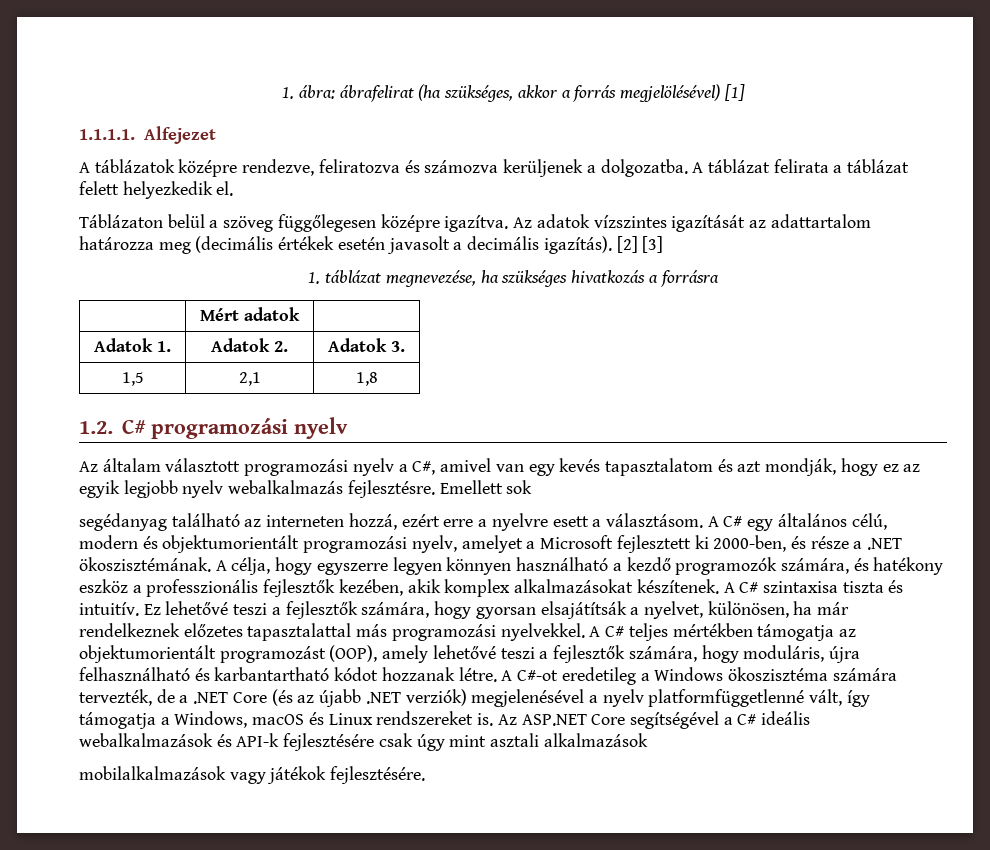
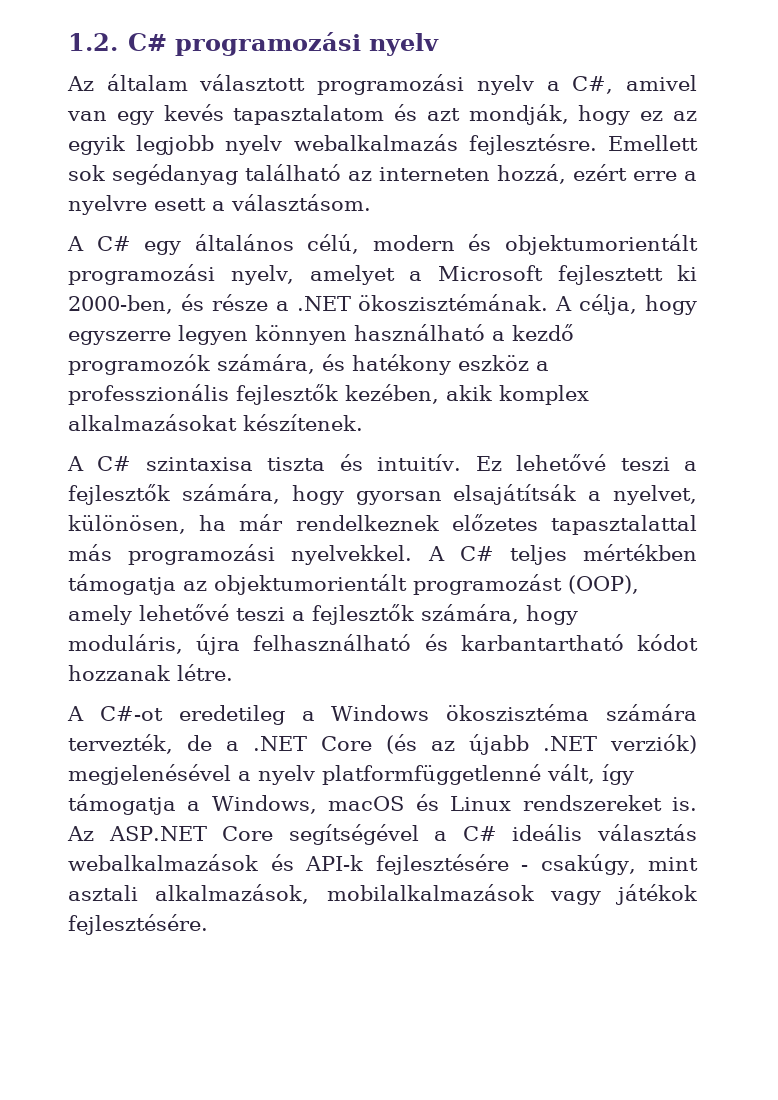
- 1. ábra: ábrafelirat (ha szükséges, akkor a forrás megjelölésével) [1]
- 1.1.1.1. Alfejezet
- A táblázatok középre rendezve, feliratozva és számozva kerüljenek a dolgozatba. A táblázat felirata a táblázat felett helyezkedik el.
- Táblázaton belül a szöveg függőlegesen középre igazítva. Az adatok vízszintes igazítását az adattartalom határozza meg (decimális értékek esetén javasolt a decimális igazítás). [2] [3]
- 1. táblázat megnevezése, ha szükséges hivatkozás a forrásra
- | Mért adatok |
- Adatok 1. | Adatok 2. | Adatok 3.
- 1,5 | 2,1 | 1,8
- Emellett sok
- segédanyag található az interneten hozzá, ezért erre a nyelvre esett a választásom. A C# egy általános célú, modern és objektumorientált programozási nyelv, amelyet a Microsoft fejlesztett ki 2000-ben, és része a .NET ökoszisztémának.
+ Emellett sok segédanyag található az interneten hozzá, ezért erre a nyelvre esett a választásom.
+ A C# egy általános célú, modern és objektumorientált programozási nyelv, amelyet a Microsoft fejlesztett ki 2000-ben, és része a .NET ökoszisztémának.
- A célja, hogy egyszerre legyen könnyen használható a kezdő programozók számára, és hatékony eszköz a professzionális fejlesztők kezében, akik komplex alkalmazásokat készítenek. A C# szintaxisa tiszta és intuitív.
+ A célja, hogy egyszerre legyen könnyen használható a kezdő programozók számára, és hatékony eszköz a professzionális fejlesztők kezében, akik komplex alkalmazásokat készítenek.
+ A C# szintaxisa tiszta és intuitív.
- A C# teljes mértékben támogatja az objektumorientált programozást (OOP), amely lehetővé teszi a fejlesztők számára, hogy moduláris, újra felhasználható és karbantartható kódot hozzanak létre. A C#-ot eredetileg a Windows ökoszisztéma számára tervezték, de a .NET Core (és az újabb .NET verziók) megjelenésével a nyelv platformfüggetlenné vált, így támogatja a Windows, macOS és Linux rendszereket is.
+ A C# teljes mértékben támogatja az objektumorientált programozást (OOP), amely lehetővé teszi a fejlesztők számára, hogy moduláris, újra felhasználható és karbantartható kódot hozzanak létre.
+ A C#-ot eredetileg a Windows ökoszisztéma számára tervezték, de a .NET Core (és az újabb .NET verziók) megjelenésével a nyelv platformfüggetlenné vált, így támogatja a Windows, macOS és Linux rendszereket is.
- Az ASP.NET Core segítségével a C# ideális webalkalmazások és API-k fejlesztésére csak úgy mint asztali alkalmazások
- mobilalkalmazások vagy játékok fejlesztésére.
+ Az ASP.NET Core segítségével a C# ideális választás webalkalmazások és API-k fejlesztésére - csakúgy, mint asztali alkalmazások, mobilalkalmazások vagy játékok fejlesztésére.

